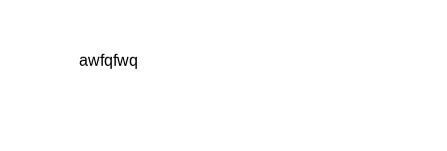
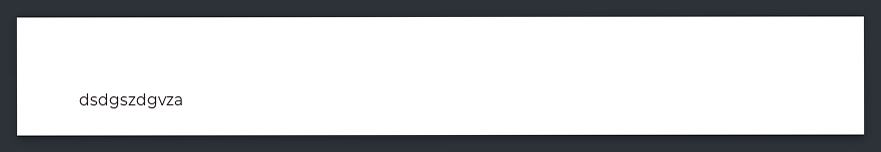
- awfqfwq
+ dsdgszdgvza

